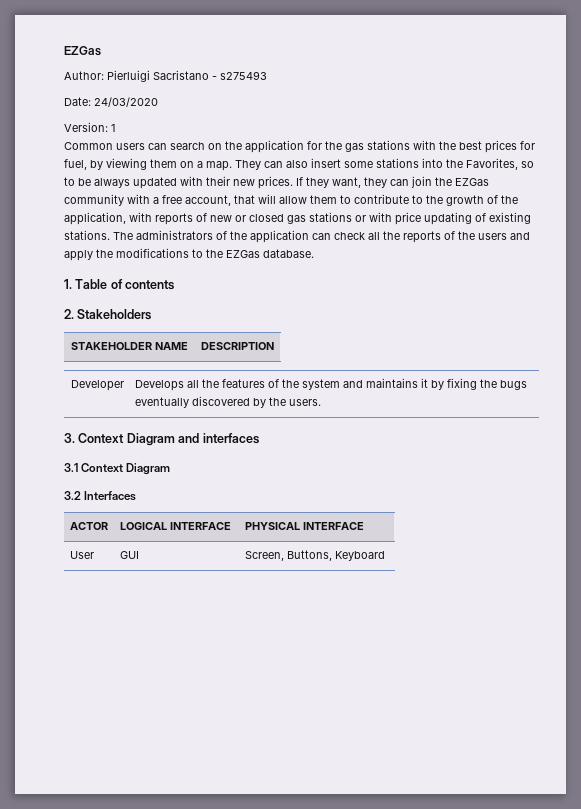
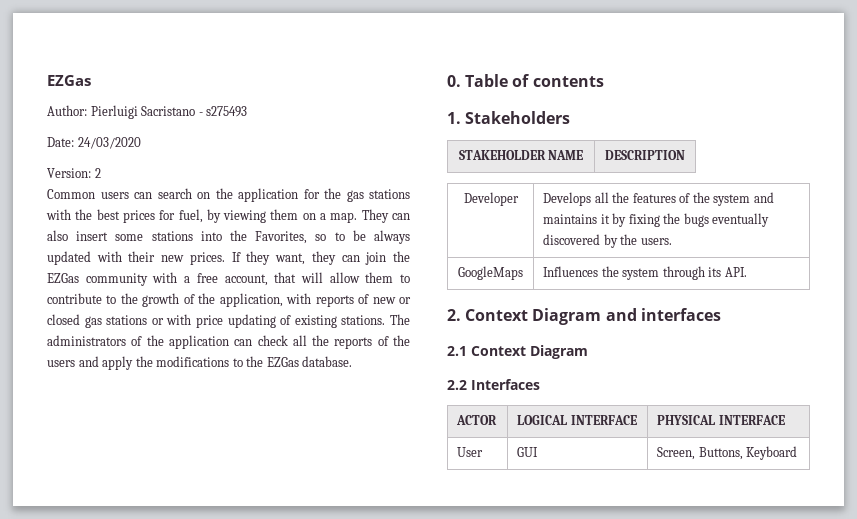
- Version: 1
+ Version: 2
- 1. Table of contents
+ 0. Table of contents
- 2. Stakeholders
+ 1. Stakeholders
- 3. Context Diagram and interfaces
+ GoogleMaps | Influences the system through its API.
+ 2. Context Diagram and interfaces
- 3.1 Context Diagram
+ 2.1 Context Diagram
- 3.2 Interfaces
+ 2.2 Interfaces

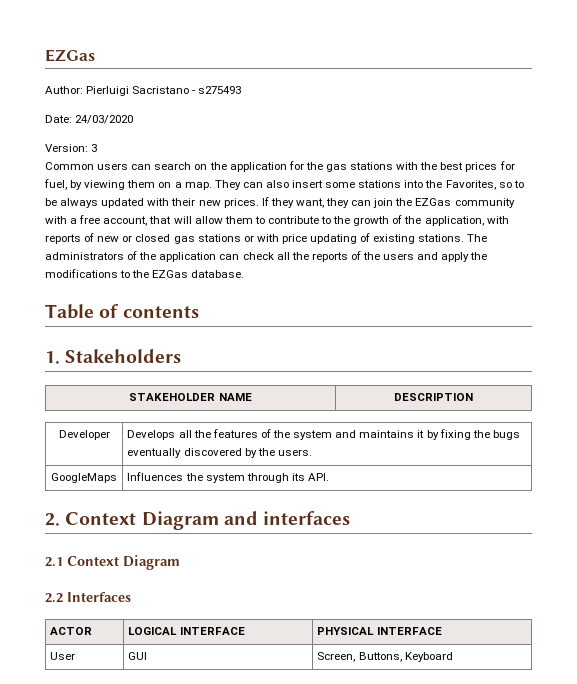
- Version: 2
+ Version: 3
- 0. Table of contents
+ Table of contents

